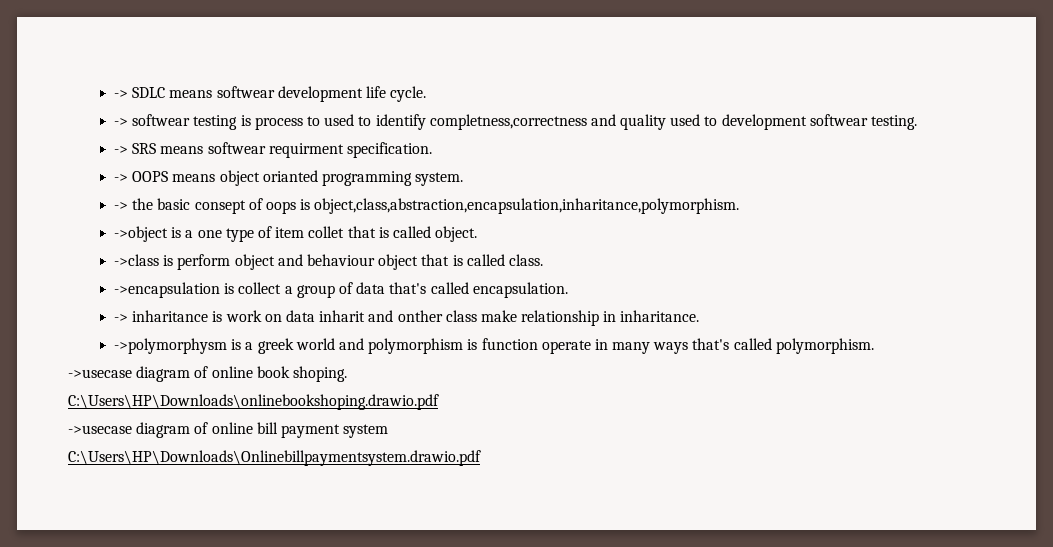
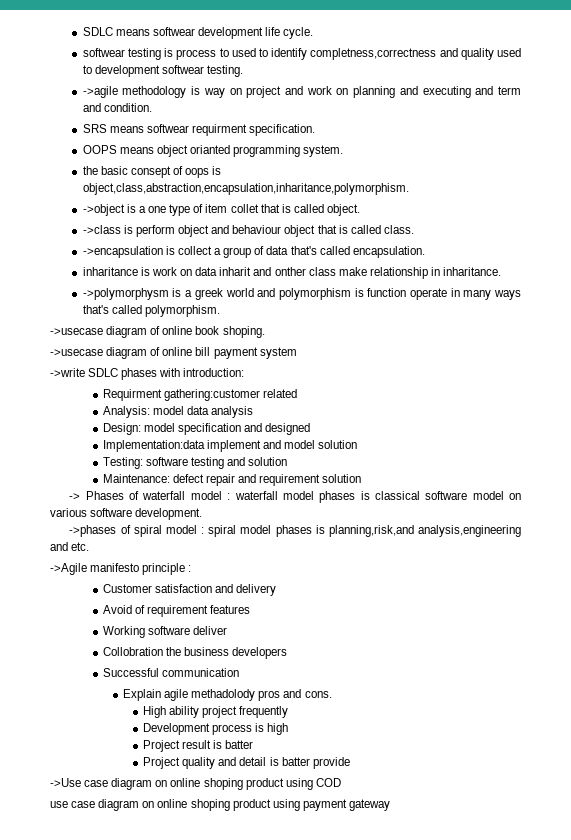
- -> SDLC means softwear development life cycle.
+ SDLC means softwear development life cycle.
- -> softwear testing is process to used to identify completness,correctness and quality used to development softwear testing.
+ softwear testing is process to used to identify completness,correctness and quality used to development softwear testing.
- -> SRS means softwear requirment specification.
+ ->agile methodology is way on project and work on planning and executing and term and condition.
+ SRS means softwear requirment specification.
- -> OOPS means object orianted programming system.
+ OOPS means object orianted programming system.
- -> the basic consept of oops is object,class,abstraction,encapsulation,inharitance,polymorphism.
+ the basic consept of oops is object,class,abstraction,encapsulation,inharitance,polymorphism.
- -> inharitance is work on data inharit and onther class make relationship in inharitance.
+ inharitance is work on data inharit and onther class make relationship in inharitance.
- C:\Users\HP\Downloads\onlinebookshoping.drawio.pdf
- C:\Users\HP\Downloads\Onlinebillpaymentsystem.drawio.pdf
+ ->write SDLC phases with introduction:
+ Requirment gathering:customer related
+ Analysis: model data analysis
+ Design: model specification and designed
+ Implementation:data implement and model solution
+ Testing: software testing and solution
+ Maintenance: defect repair and requirement solution
+ -> Phases of waterfall model : waterfall model phases is classical software model on various software development.
+ ->phases of spiral model : spiral model phases is planning,risk,and analysis,engineering and etc.
+ ->Agile manifesto principle :
+ Customer satisfaction and delivery
+ Avoid of requirement features
+ Working software deliver
+ Collobration the business developers
+ Successful communication
+ Explain agile methadolody pros and cons.
+ High ability project frequently
+ Development process is high
+ Project result is batter
+ Project quality and detail is batter provide
+ ->Use case diagram on online shoping product using COD
+ use case diagram on online shoping product using payment gateway

